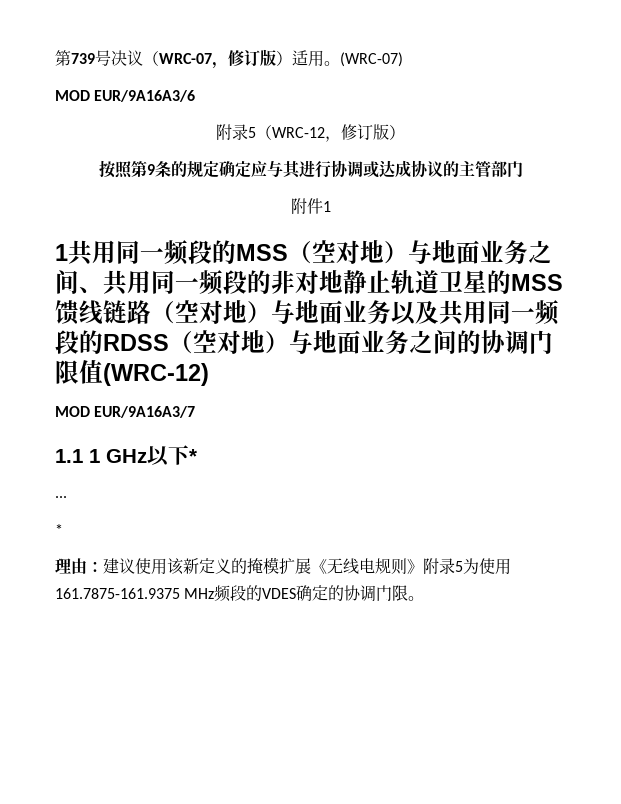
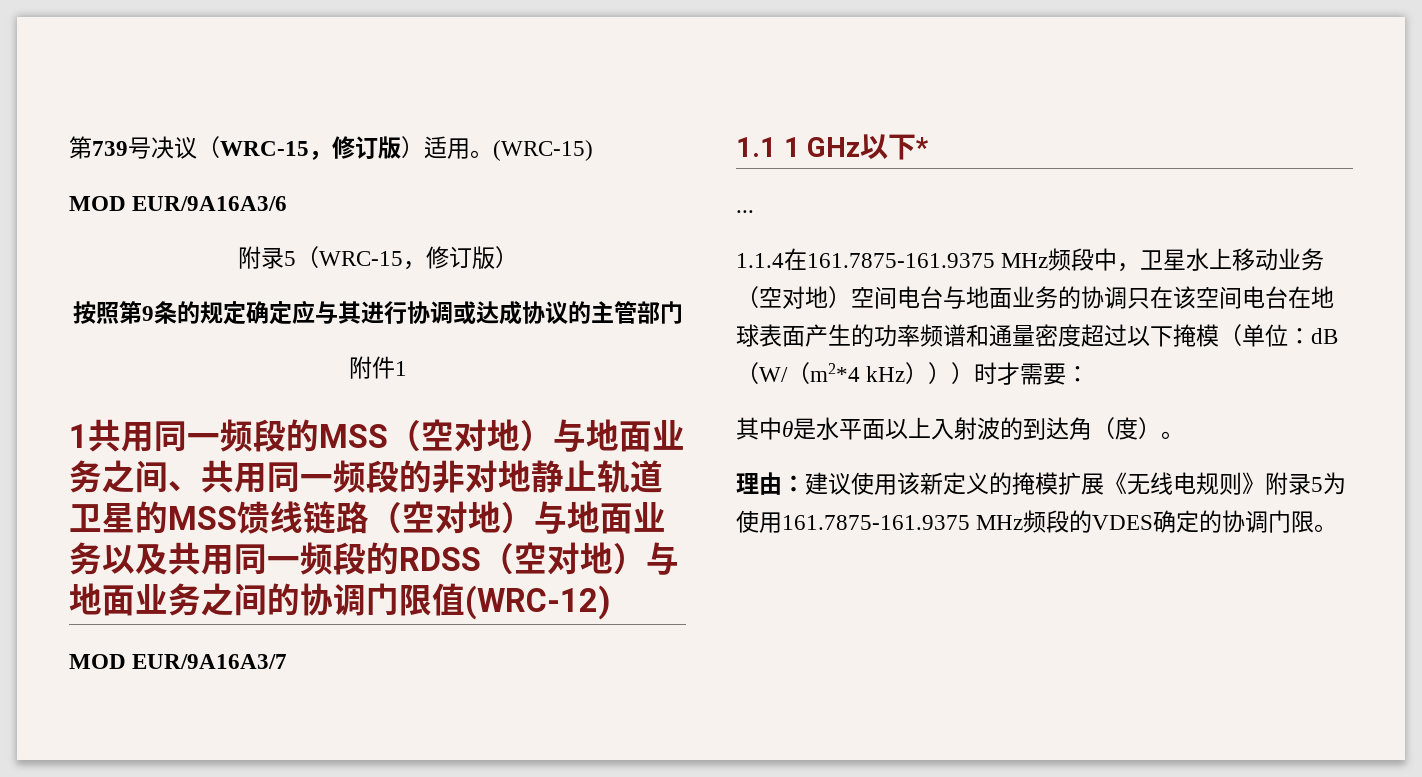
- 第739号决议（WRC-07，修订版）适用。
+ 第739号决议（WRC-15，修订版）适用。
- (WRC-07)
+ (WRC-15)
- 附录5（WRC-12，修订版）
+ 附录5（WRC-15，修订版）
  ...
- *
+ 1.1.4在161.7875-161.9375 MHz频段中，卫星水上移动业务（空对地）空间电台与地面业务的协调只在该空间电台在地球表面产生的功率频谱和通量密度超过以下掩模（单位：dB（W/（m2*4 kHz）））时才需要：
+ 其中θ是水平面以上入射波的到达角（度）。

